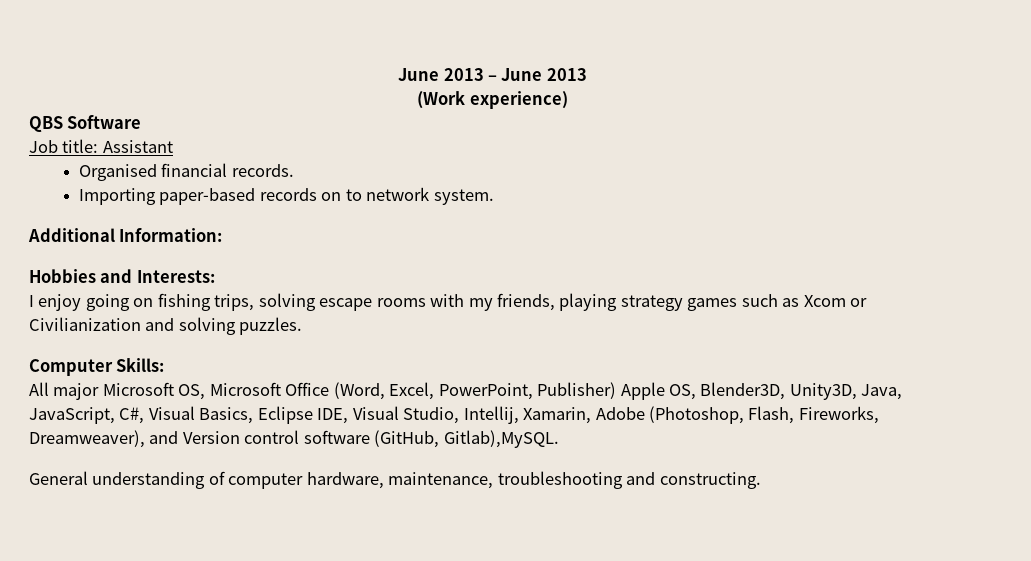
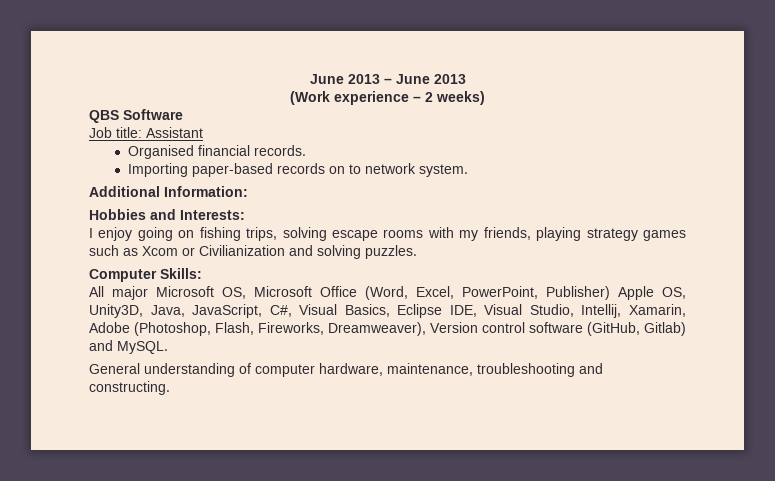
- (Work experience)
+ (Work experience – 2 weeks)
- All major Microsoft OS, Microsoft Office (Word, Excel, PowerPoint, Publisher) Apple OS, Blender3D, Unity3D, Java, JavaScript, C#, Visual Basics, Eclipse IDE, Visual Studio, Intellij, Xamarin, Adobe (Photoshop, Flash, Fireworks, Dreamweaver), and Version control software (GitHub, Gitlab),MySQL.
+ All major Microsoft OS, Microsoft Office (Word, Excel, PowerPoint, Publisher) Apple OS, Unity3D, Java, JavaScript, C#, Visual Basics, Eclipse IDE, Visual Studio, Intellij, Xamarin, Adobe (Photoshop, Flash, Fireworks, Dreamweaver), Version control software (GitHub, Gitlab) and MySQL.

